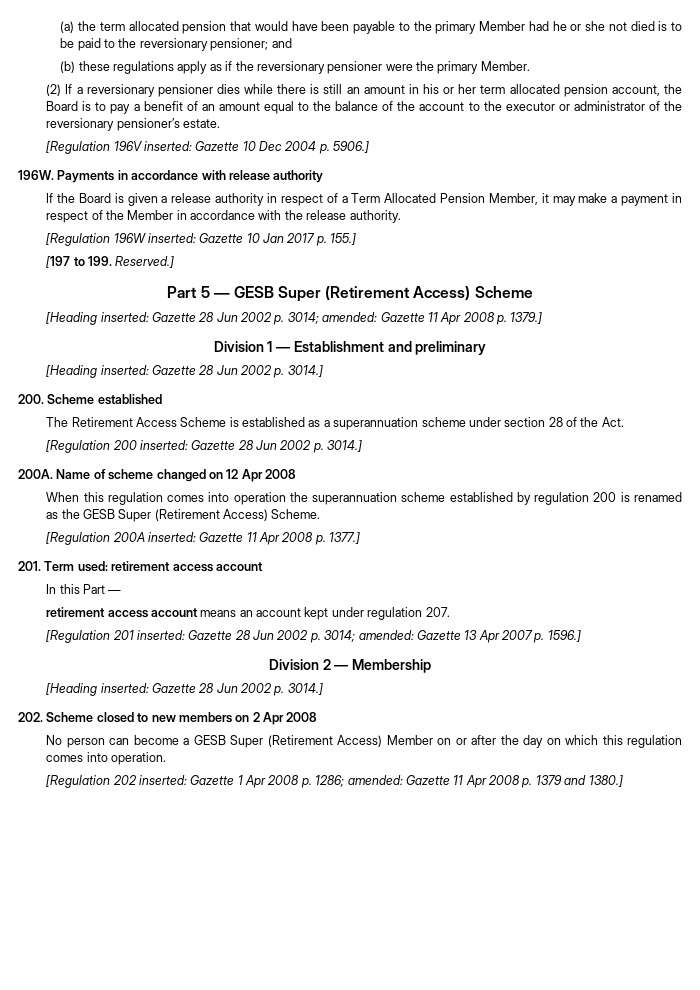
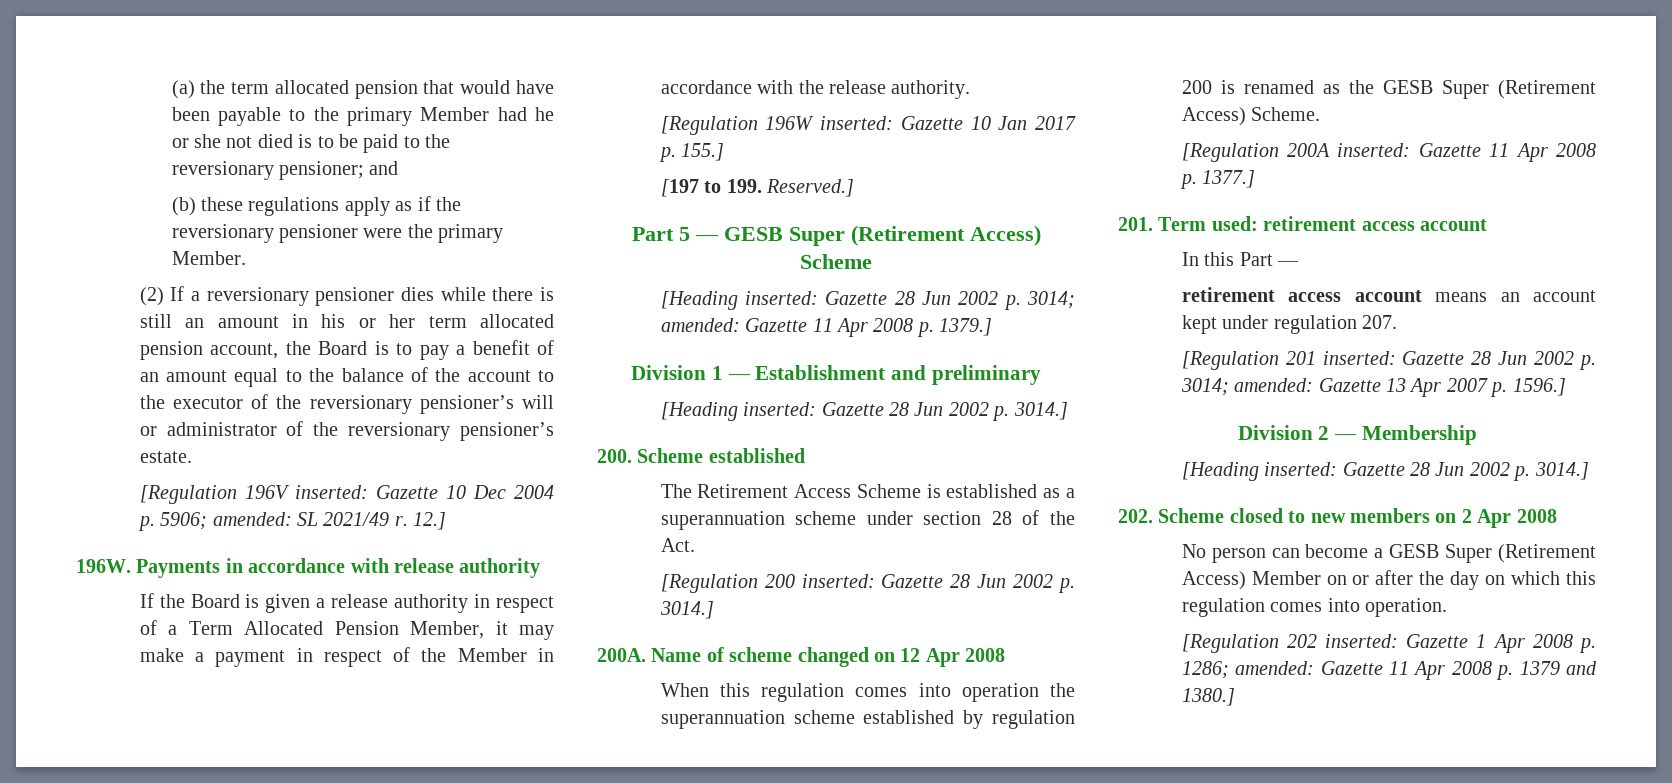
- (2) If a reversionary pensioner dies while there is still an amount in his or her term allocated pension account, the Board is to pay a benefit of an amount equal to the balance of the account to the executor or administrator of the reversionary pensioner’s estate.
+ (2) If a reversionary pensioner dies while there is still an amount in his or her term allocated pension account, the Board is to pay a benefit of an amount equal to the balance of the account to the executor of the reversionary pensioner’s will or administrator of the reversionary pensioner’s estate.
- [Regulation 196V inserted: Gazette 10 Dec 2004 p. 5906.]
+ [Regulation 196V inserted: Gazette 10 Dec 2004 p. 5906; amended: SL 2021/49 r. 12.]

